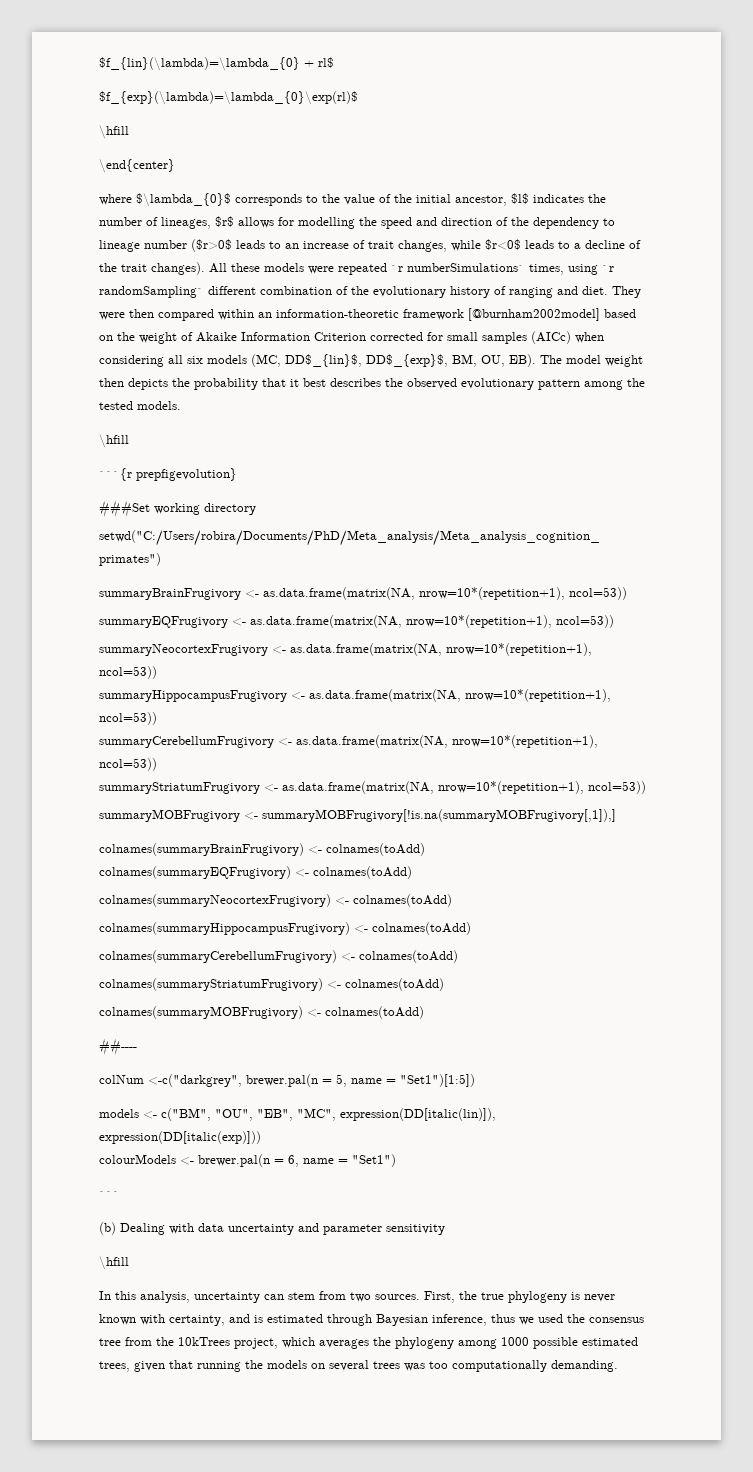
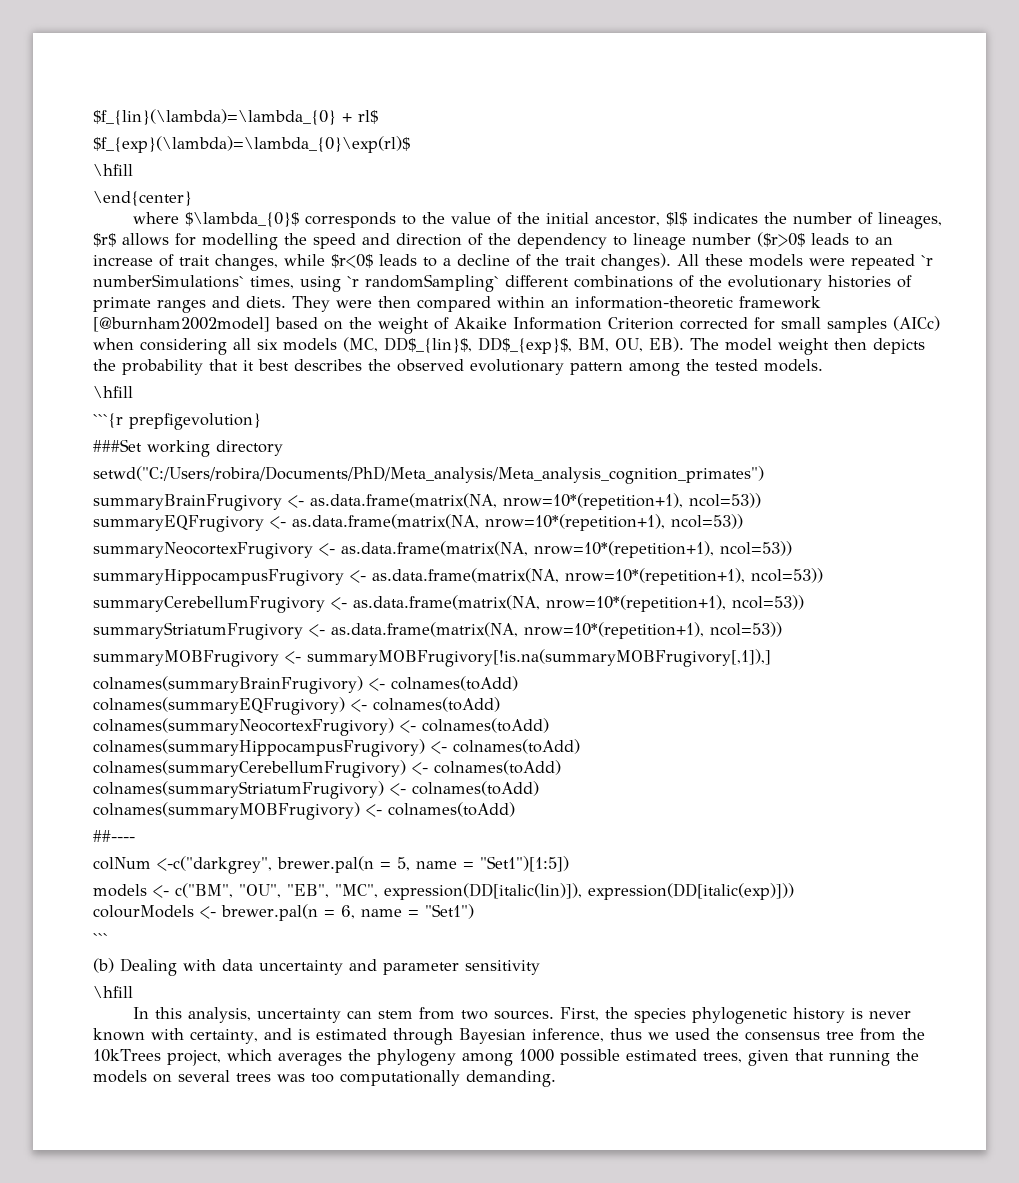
- All these models were repeated `r numberSimulations` times, using `r randomSampling` different combination of the evolutionary history of ranging and diet.
+ All these models were repeated `r numberSimulations` times, using `r randomSampling` different combinations of the evolutionary histories of primate ranges and diets.
- First, the true phylogeny is never known with certainty, and is estimated through Bayesian inference, thus we used the consensus tree from the 10kTrees project, which averages the phylogeny among 1000 possible estimated trees, given that running the models on several trees was too computationally demanding.
+ First, the species phylogenetic history is never known with certainty, and is estimated through Bayesian inference, thus we used the consensus tree from the 10kTrees project, which averages the phylogeny among 1000 possible estimated trees, given that running the models on several trees was too computationally demanding.

